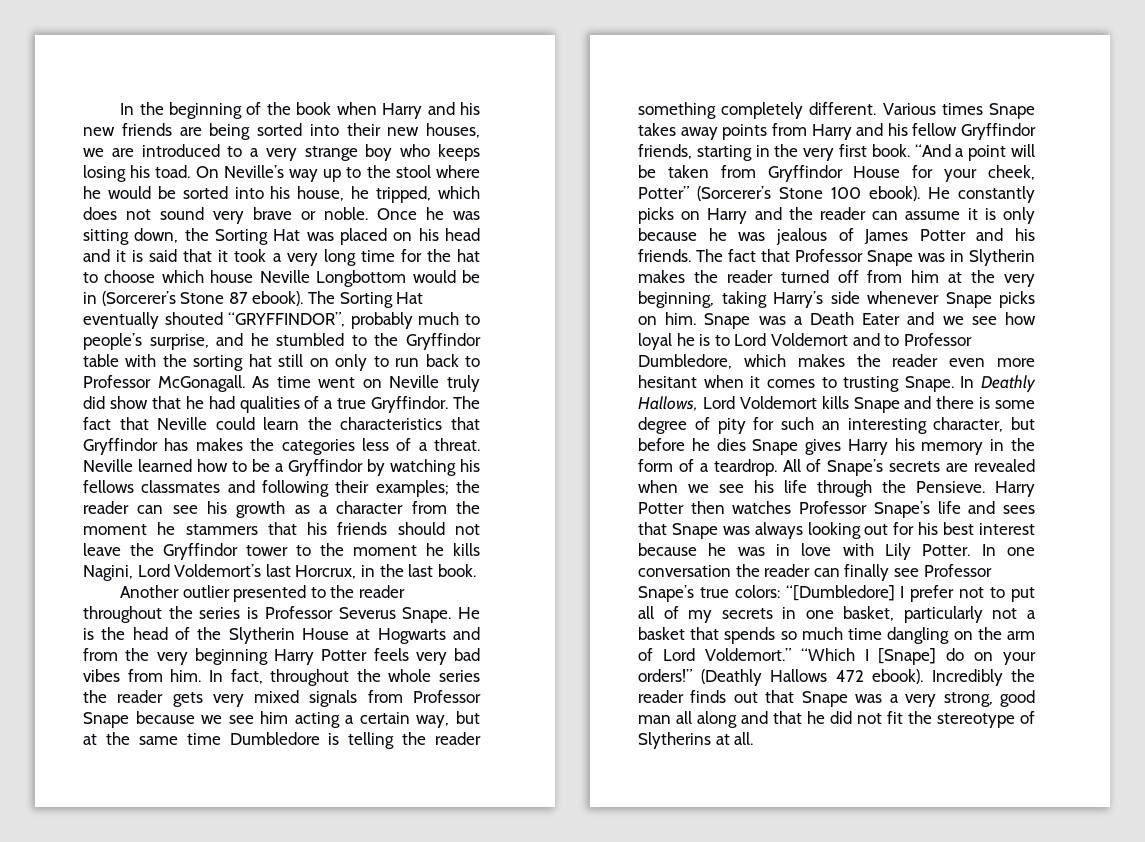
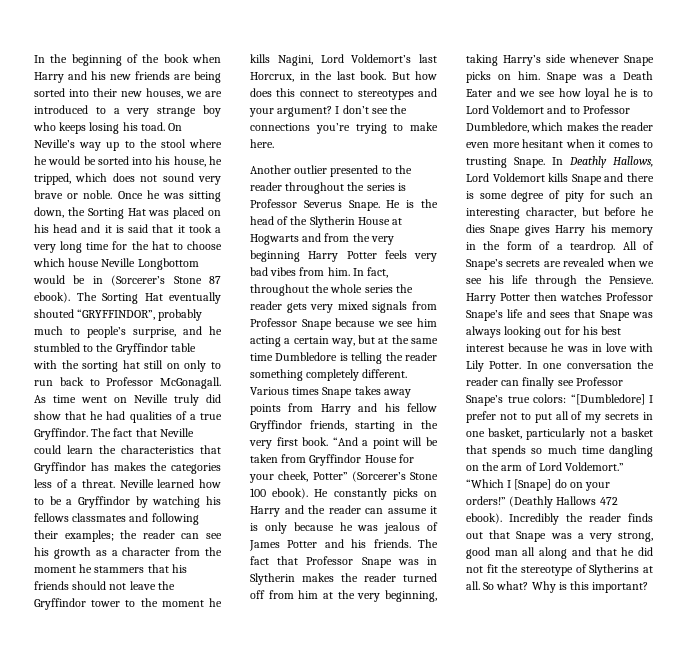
+ But how does this connect to stereotypes and your argument? I don’t see the connections you’re trying to make here.
+ So what? Why is this important?

